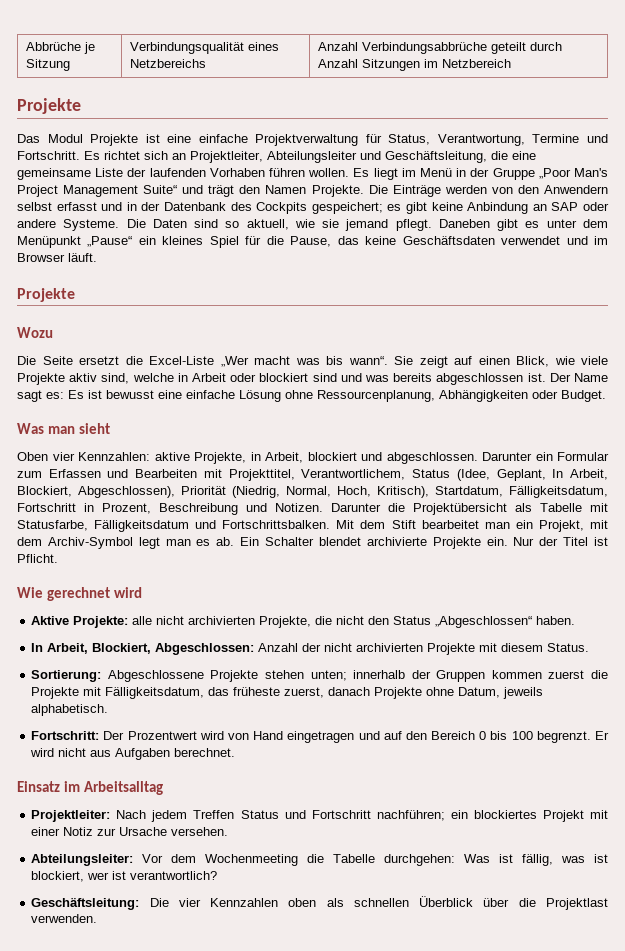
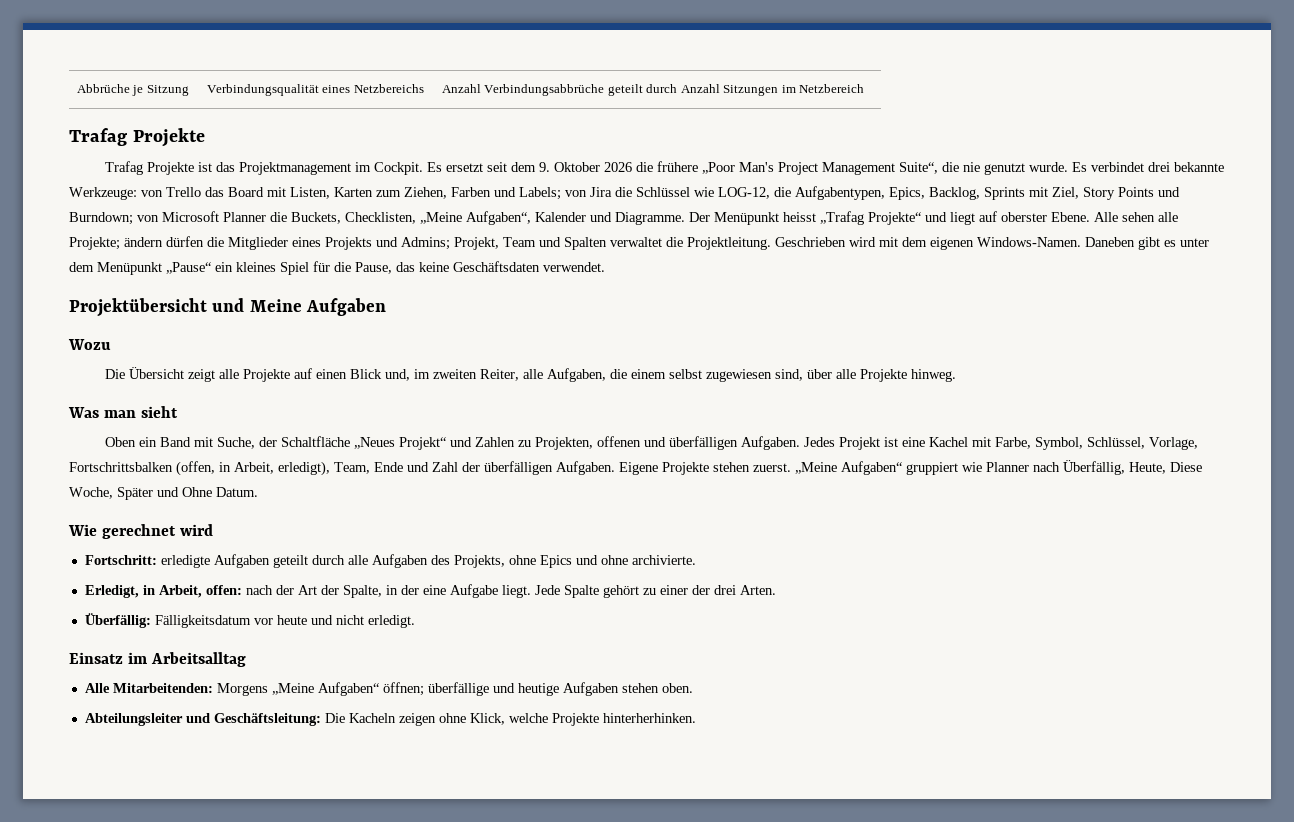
  Abbrüche je Sitzung | Verbindungsqualität eines Netzbereichs | Anzahl Verbindungsabbrüche geteilt durch Anzahl Sitzungen im Netzbereich
- Projekte
- Das Modul Projekte ist eine einfache Projektverwaltung für Status, Verantwortung, Termine und Fortschritt. Es richtet sich an Projektleiter, Abteilungsleiter und Geschäftsleitung, die eine gemeinsame Liste der laufenden Vorhaben führen wollen. Es liegt im Menü in der Gruppe „Poor Man's Project Management Suite“ und trägt den Namen Projekte. Die Einträge werden von den Anwendern selbst erfasst und in der Datenbank des Cockpits gespeichert; es gibt keine Anbindung an SAP oder andere Systeme. Die Daten sind so aktuell, wie sie jemand pflegt.
+ Trafag Projekte
+ Trafag Projekte ist das Projektmanagement im Cockpit. Es ersetzt seit dem 9. Oktober 2026 die frühere „Poor Man's Project Management Suite“, die nie genutzt wurde. Es verbindet drei bekannte Werkzeuge: von Trello das Board mit Listen, Karten zum Ziehen, Farben und Labels; von Jira die Schlüssel wie LOG-12, die Aufgabentypen, Epics, Backlog, Sprints mit Ziel, Story Points und Burndown; von Microsoft Planner die Buckets, Checklisten, „Meine Aufgaben“, Kalender und Diagramme. Der Menüpunkt heisst „Trafag Projekte“ und liegt auf oberster Ebene. Alle sehen alle Projekte; ändern dürfen die Mitglieder eines Projekts und Admins; Projekt, Team und Spalten verwaltet die Projektleitung. Geschrieben wird mit dem eigenen Windows-Namen.
- Daneben gibt es unter dem Menüpunkt „Pause“ ein kleines Spiel für die Pause, das keine Geschäftsdaten verwendet und im Browser läuft.
- Projekte
+ Daneben gibt es unter dem Menüpunkt „Pause“ ein kleines Spiel für die Pause, das keine Geschäftsdaten verwendet.
+ Projektübersicht und Meine Aufgaben
  Wozu
- Die Seite ersetzt die Excel-Liste „Wer macht was bis wann“. Sie zeigt auf einen Blick, wie viele Projekte aktiv sind, welche in Arbeit oder blockiert sind und was bereits abgeschlossen ist. Der Name sagt es: Es ist bewusst eine einfache Lösung ohne Ressourcenplanung, Abhängigkeiten oder Budget.
+ Die Übersicht zeigt alle Projekte auf einen Blick und, im zweiten Reiter, alle Aufgaben, die einem selbst zugewiesen sind, über alle Projekte hinweg.
  Was man sieht
- Oben vier Kennzahlen: aktive Projekte, in Arbeit, blockiert und abgeschlossen. Darunter ein Formular zum Erfassen und Bearbeiten mit Projekttitel, Verantwortlichem, Status (Idee, Geplant, In Arbeit, Blockiert, Abgeschlossen), Priorität (Niedrig, Normal, Hoch, Kritisch), Startdatum, Fälligkeitsdatum, Fortschritt in Prozent, Beschreibung und Notizen. Darunter die Projektübersicht als Tabelle mit Statusfarbe, Fälligkeitsdatum und Fortschrittsbalken. Mit dem Stift bearbeitet man ein Projekt, mit dem Archiv-Symbol legt man es ab. Ein Schalter blendet archivierte Projekte ein. Nur der Titel ist Pflicht.
+ Oben ein Band mit Suche, der Schaltfläche „Neues Projekt“ und Zahlen zu Projekten, offenen und überfälligen Aufgaben. Jedes Projekt ist eine Kachel mit Farbe, Symbol, Schlüssel, Vorlage, Fortschrittsbalken (offen, in Arbeit, erledigt), Team, Ende und Zahl der überfälligen Aufgaben. Eigene Projekte stehen zuerst. „Meine Aufgaben“ gruppiert wie Planner nach Überfällig, Heute, Diese Woche, Später und Ohne Datum.
  Wie gerechnet wird
- Aktive Projekte: alle nicht archivierten Projekte, die nicht den Status „Abgeschlossen“ haben.
- In Arbeit, Blockiert, Abgeschlossen: Anzahl der nicht archivierten Projekte mit diesem Status.
- Sortierung: Abgeschlossene Projekte stehen unten; innerhalb der Gruppen kommen zuerst die Projekte mit Fälligkeitsdatum, das früheste zuerst, danach Projekte ohne Datum, jeweils alphabetisch.
- Fortschritt: Der Prozentwert wird von Hand eingetragen und auf den Bereich 0 bis 100 begrenzt. Er wird nicht aus Aufgaben berechnet.
+ Fortschritt: erledigte Aufgaben geteilt durch alle Aufgaben des Projekts, ohne Epics und ohne archivierte.
+ Erledigt, in Arbeit, offen: nach der Art der Spalte, in der eine Aufgabe liegt. Jede Spalte gehört zu einer der drei Arten.
+ Überfällig: Fälligkeitsdatum vor heute und nicht erledigt.
  Einsatz im Arbeitsalltag
- Projektleiter: Nach jedem Treffen Status und Fortschritt nachführen; ein blockiertes Projekt mit einer Notiz zur Ursache versehen.
- Abteilungsleiter: Vor dem Wochenmeeting die Tabelle durchgehen: Was ist fällig, was ist blockiert, wer ist verantwortlich?
- Geschäftsleitung: Die vier Kennzahlen oben als schnellen Überblick über die Projektlast verwenden.
+ Alle Mitarbeitenden: Morgens „Meine Aufgaben“ öffnen; überfällige und heutige Aufgaben stehen oben.
+ Abteilungsleiter und Geschäftsleitung: Die Kacheln zeigen ohne Klick, welche Projekte hinterherhinken.

